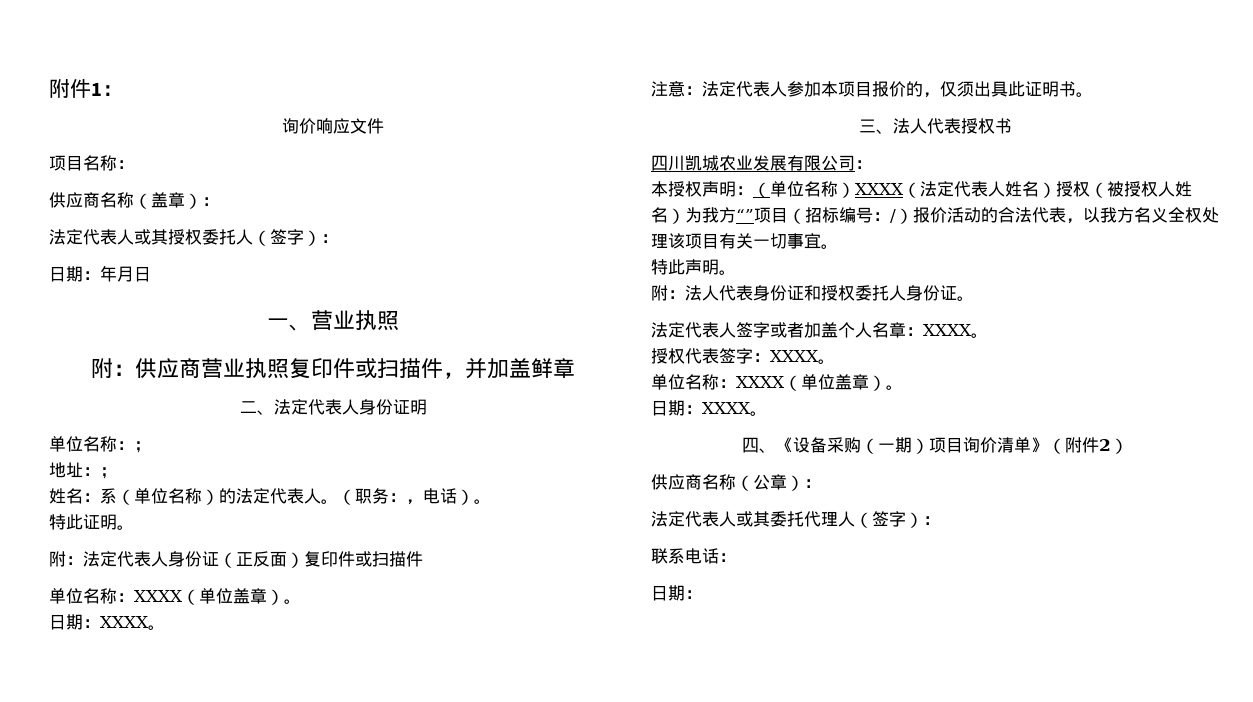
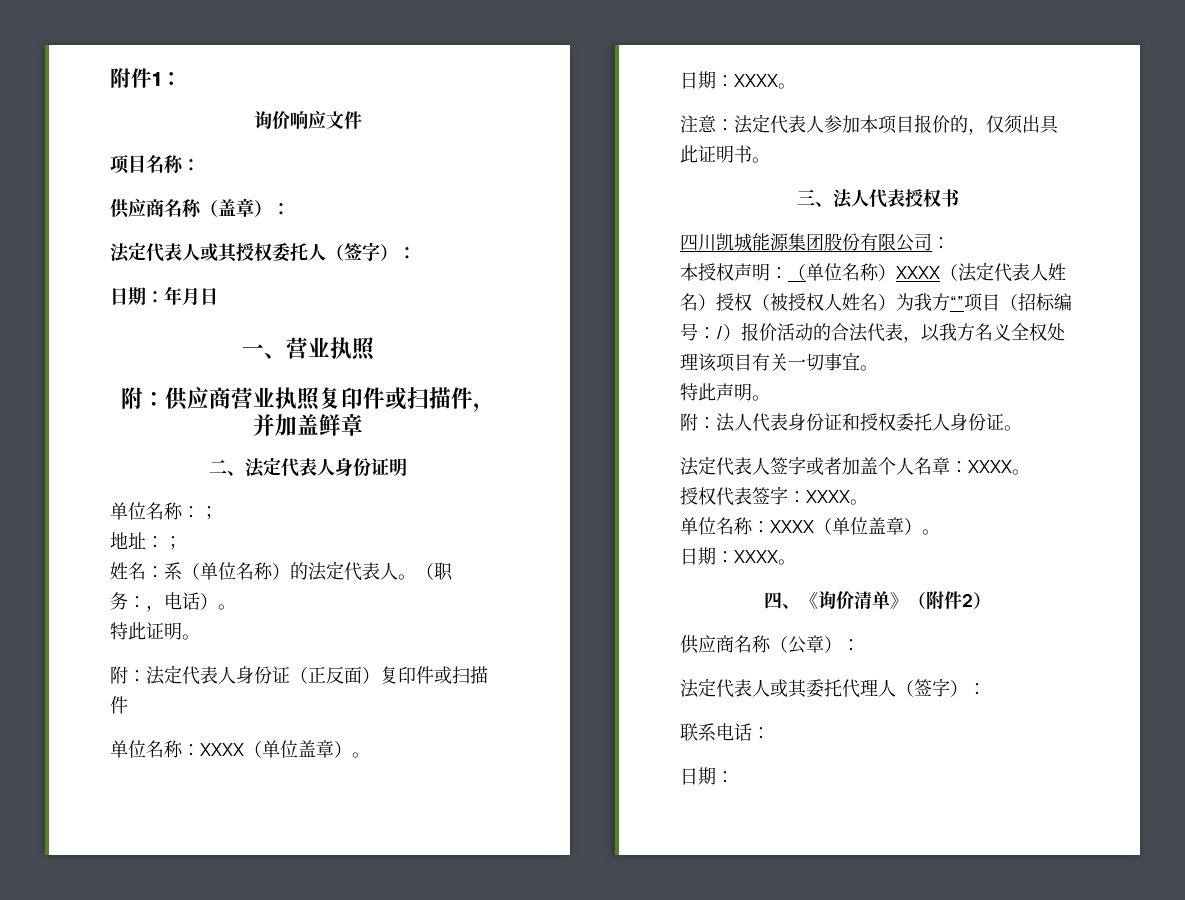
- 四川凯城农业发展有限公司：
+ 四川凯城能源集团股份有限公司：
- 四、《设备采购（一期）项目询价清单》（附件2）
+ 四、《询价清单》（附件2）

